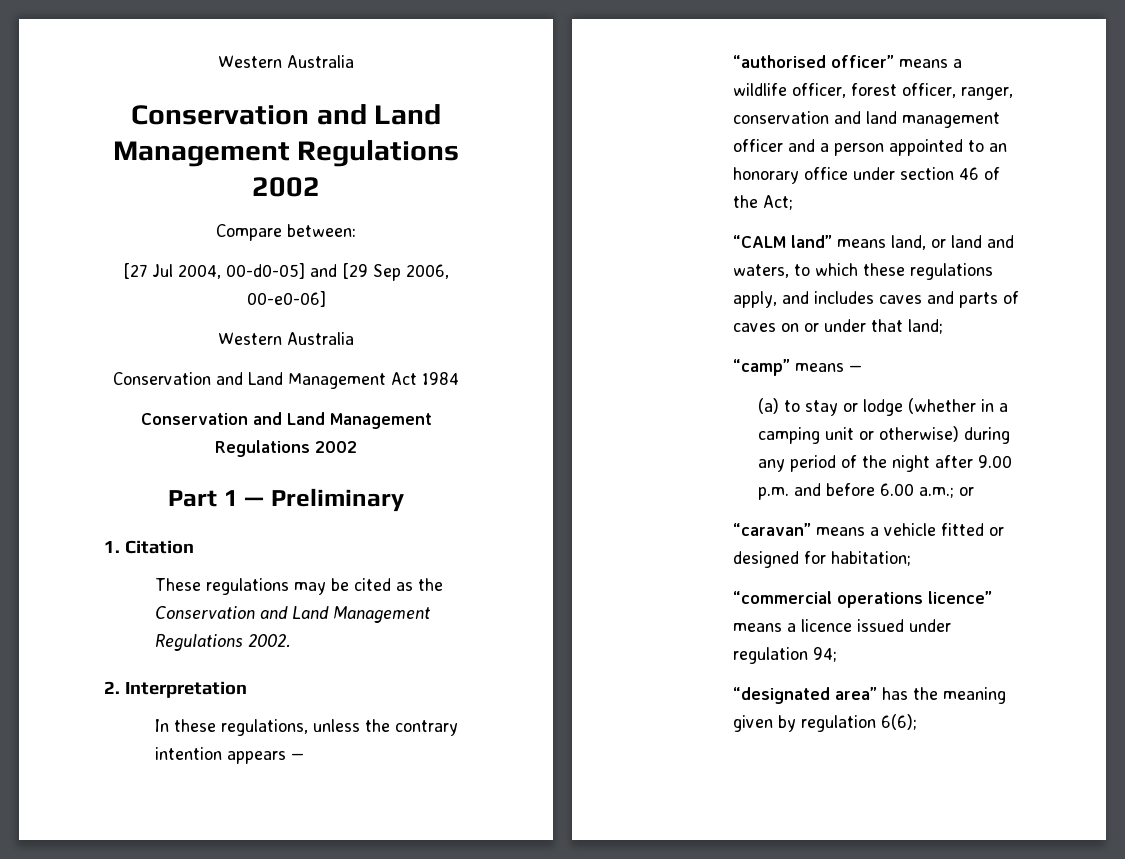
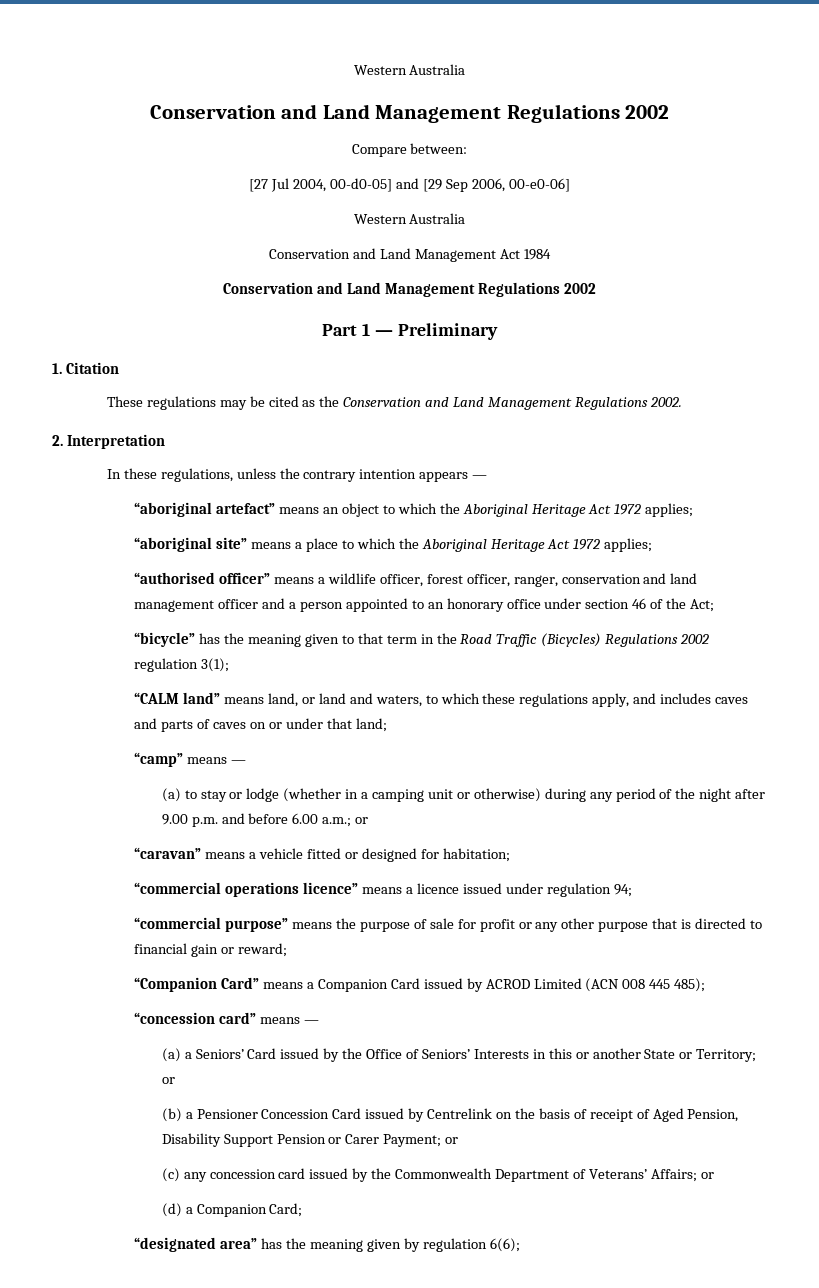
+ “aboriginal artefact” means an object to which the Aboriginal Heritage Act 1972 applies;
+ “aboriginal site” means a place to which the Aboriginal Heritage Act 1972 applies;
+ “bicycle” has the meaning given to that term in the Road Traffic (Bicycles) Regulations 2002 regulation 3(1);
+ “commercial purpose” means the purpose of sale for profit or any other purpose that is directed to financial gain or reward;
+ “Companion Card” means a Companion Card issued by ACROD Limited (ACN 008 445 485);
+ “concession card” means —
+ (a) a Seniors’ Card issued by the Office of Seniors’ Interests in this or another State or Territory; or
+ (b) a Pensioner Concession Card issued by Centrelink on the basis of receipt of Aged Pension, Disability Support Pension or Carer Payment; or
+ (c) any concession card issued by the Commonwealth Department of Veterans’ Affairs; or
+ (d) a Companion Card;

